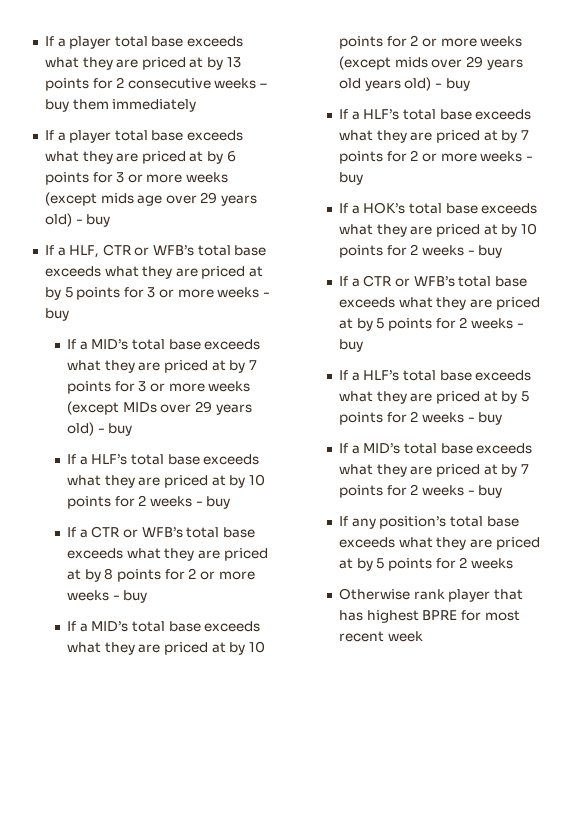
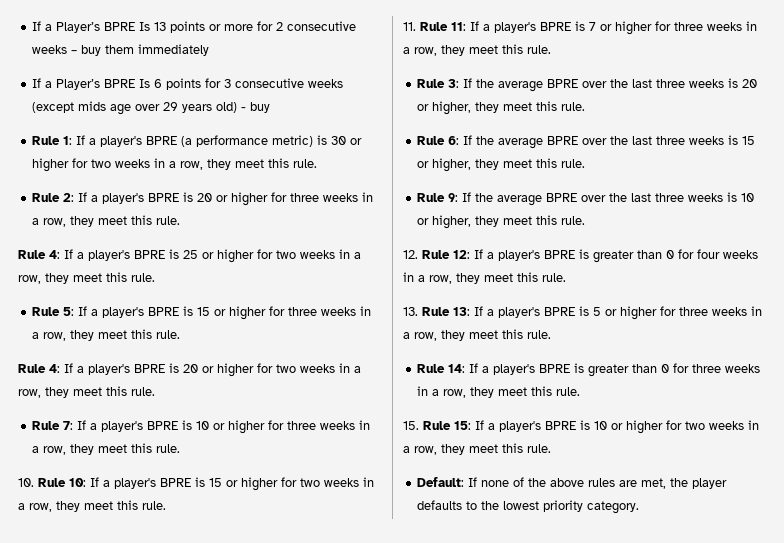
- If a player total base exceeds what they are priced at by 13 points for 2 consecutive weeks – buy them immediately
+ If a Player’s BPRE Is 13 points or more for 2 consecutive weeks – buy them immediately
- If a player total base exceeds what they are priced at by 6 points for 3 or more weeks (except mids age over 29 years old) - buy
+ If a Player’s BPRE Is 6 points for 3 consecutive weeks (except mids age over 29 years old) - buy
- If a HLF, CTR or WFB’s total base exceeds what they are priced at by 5 points for 3 or more weeks - buy
- If a MID’s total base exceeds what they are priced at by 7 points for 3 or more weeks (except MIDs over 29 years old) - buy
- If a HLF’s total base exceeds what they are priced at by 10 points for 2 weeks - buy
- If a CTR or WFB’s total base exceeds what they are priced at by 8 points for 2 or more weeks - buy
- If a MID’s total base exceeds what they are priced at by 10 points for 2 or more weeks (except mids over 29 years old years old) - buy
- If a HLF’s total base exceeds what they are priced at by 7 points for 2 or more weeks - buy
- If a HOK’s total base exceeds what they are priced at by 10 points for 2 weeks - buy
- If a CTR or WFB’s total base exceeds what they are priced at by 5 points for 2 weeks - buy
- If a HLF’s total base exceeds what they are priced at by 5 points for 2 weeks - buy
- If a MID’s total base exceeds what they are priced at by 7 points for 2 weeks - buy
- If any position’s total base exceeds what they are priced at by 5 points for 2 weeks
- Otherwise rank player that has highest BPRE for most recent week
+ Rule 1: If a player's BPRE (a performance metric) is 30 or higher for two weeks in a row, they meet this rule.
+ Rule 2: If a player's BPRE is 20 or higher for three weeks in a row, they meet this rule.
+ Rule 4: If a player's BPRE is 25 or higher for two weeks in a row, they meet this rule.
+ Rule 5: If a player's BPRE is 15 or higher for three weeks in a row, they meet this rule.
+ Rule 4: If a player's BPRE is 20 or higher for two weeks in a row, they meet this rule.
+ Rule 7: If a player's BPRE is 10 or higher for three weeks in a row, they meet this rule.
+ 10. Rule 10: If a player's BPRE is 15 or higher for two weeks in a row, they meet this rule.
+ 11. Rule 11: If a player's BPRE is 7 or higher for three weeks in a row, they meet this rule.
+ Rule 3: If the average BPRE over the last three weeks is 20 or higher, they meet this rule.
+ Rule 6: If the average BPRE over the last three weeks is 15 or higher, they meet this rule.
+ Rule 9: If the average BPRE over the last three weeks is 10 or higher, they meet this rule.
+ 12. Rule 12: If a player's BPRE is greater than 0 for four weeks in a row, they meet this rule.
+ 13. Rule 13: If a player's BPRE is 5 or higher for three weeks in a row, they meet this rule.
+ Rule 14: If a player's BPRE is greater than 0 for three weeks in a row, they meet this rule.
+ 15. Rule 15: If a player's BPRE is 10 or higher for two weeks in a row, they meet this rule.
+ Default: If none of the above rules are met, the player defaults to the lowest priority category.

